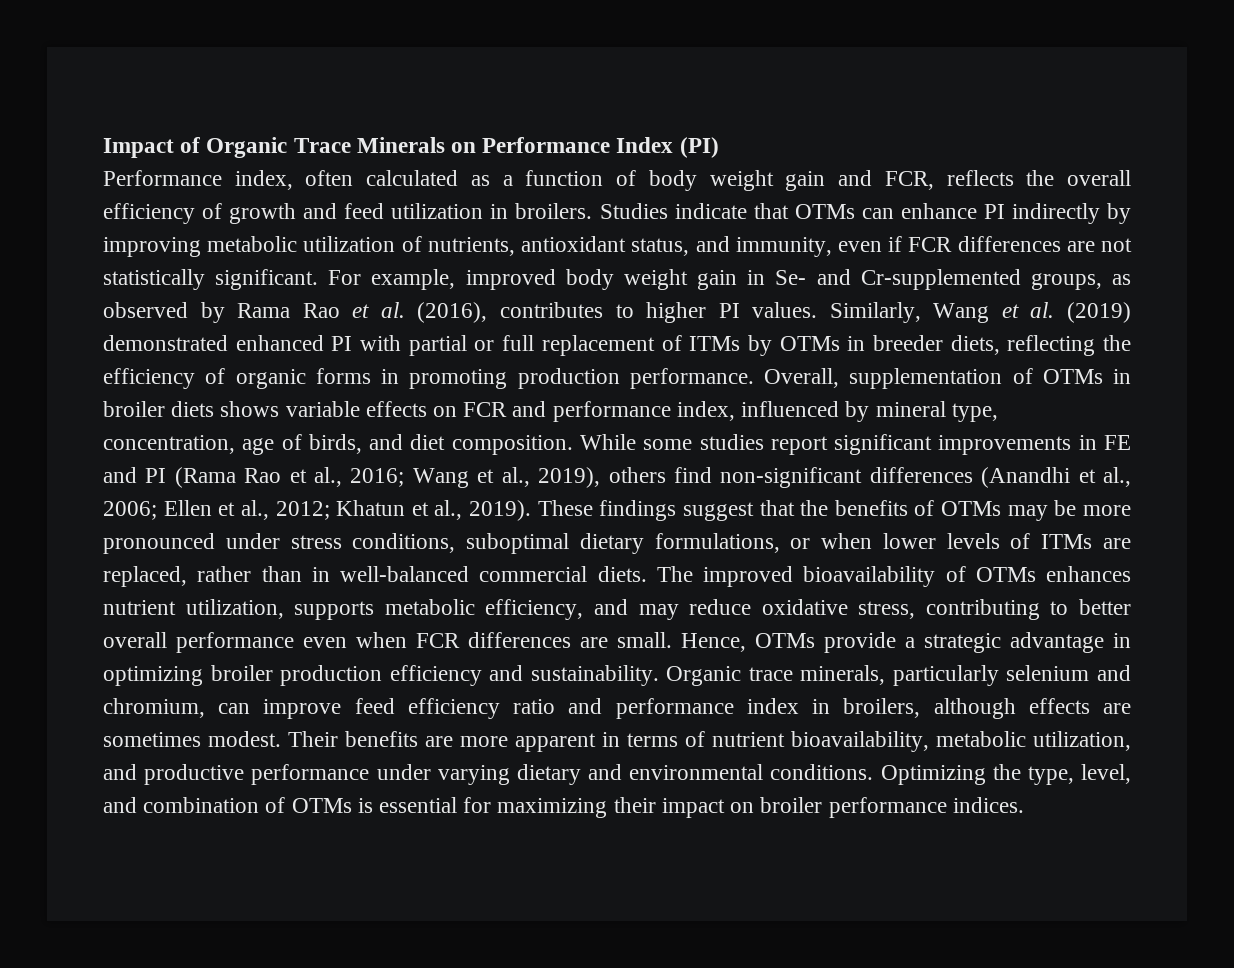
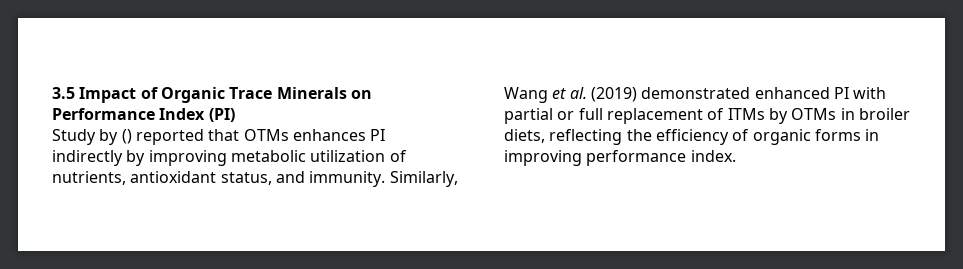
- Impact of Organic Trace Minerals on Performance Index (PI)
+ 3.5 Impact of Organic Trace Minerals on Performance Index (PI)
- Performance index, often calculated as a function of body weight gain and FCR, reflects the overall efficiency of growth and feed utilization in broilers. Studies indicate that OTMs can enhance PI indirectly by improving metabolic utilization of nutrients, antioxidant status, and immunity, even if FCR differences are not statistically significant. For example, improved body weight gain in Se- and Cr-supplemented groups, as observed by Rama Rao et al. (2016), contributes to higher PI values.
+ Study by () reported that OTMs enhances PI indirectly by improving metabolic utilization of nutrients, antioxidant status, and immunity.
- Similarly, Wang et al. (2019) demonstrated enhanced PI with partial or full replacement of ITMs by OTMs in breeder diets, reflecting the efficiency of organic forms in promoting production performance. Overall, supplementation of OTMs in broiler diets shows variable effects on FCR and performance index, influenced by mineral type, concentration, age of birds, and diet composition. While some studies report significant improvements in FE and PI (Rama Rao et al., 2016; Wang et al., 2019), others find non-significant differences (Anandhi et al., 2006; Ellen et al., 2012; Khatun et al., 2019). These findings suggest that the benefits of OTMs may be more pronounced under stress conditions, suboptimal dietary formulations, or when lower levels of ITMs are replaced, rather than in well-balanced commercial diets. The improved bioavailability of OTMs enhances nutrient utilization, supports metabolic efficiency, and may reduce oxidative stress, contributing to better overall performance even when FCR differences are small. Hence, OTMs provide a strategic advantage in optimizing broiler production efficiency and sustainability. Organic trace minerals, particularly selenium and chromium, can improve feed efficiency ratio and performance index in broilers, although effects are sometimes modest. Their benefits are more apparent in terms of nutrient bioavailability, metabolic utilization, and productive performance under varying dietary and environmental conditions. Optimizing the type, level, and combination of OTMs is essential for maximizing their impact on broiler performance indices.
+ Similarly, Wang et al. (2019) demonstrated enhanced PI with partial or full replacement of ITMs by OTMs in broiler diets, reflecting the efficiency of organic forms in improving performance index.

